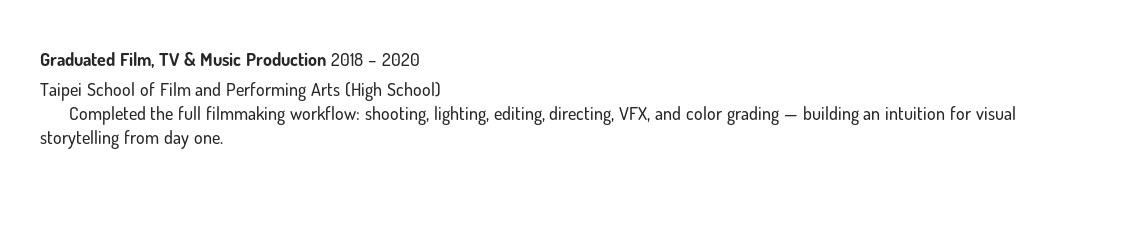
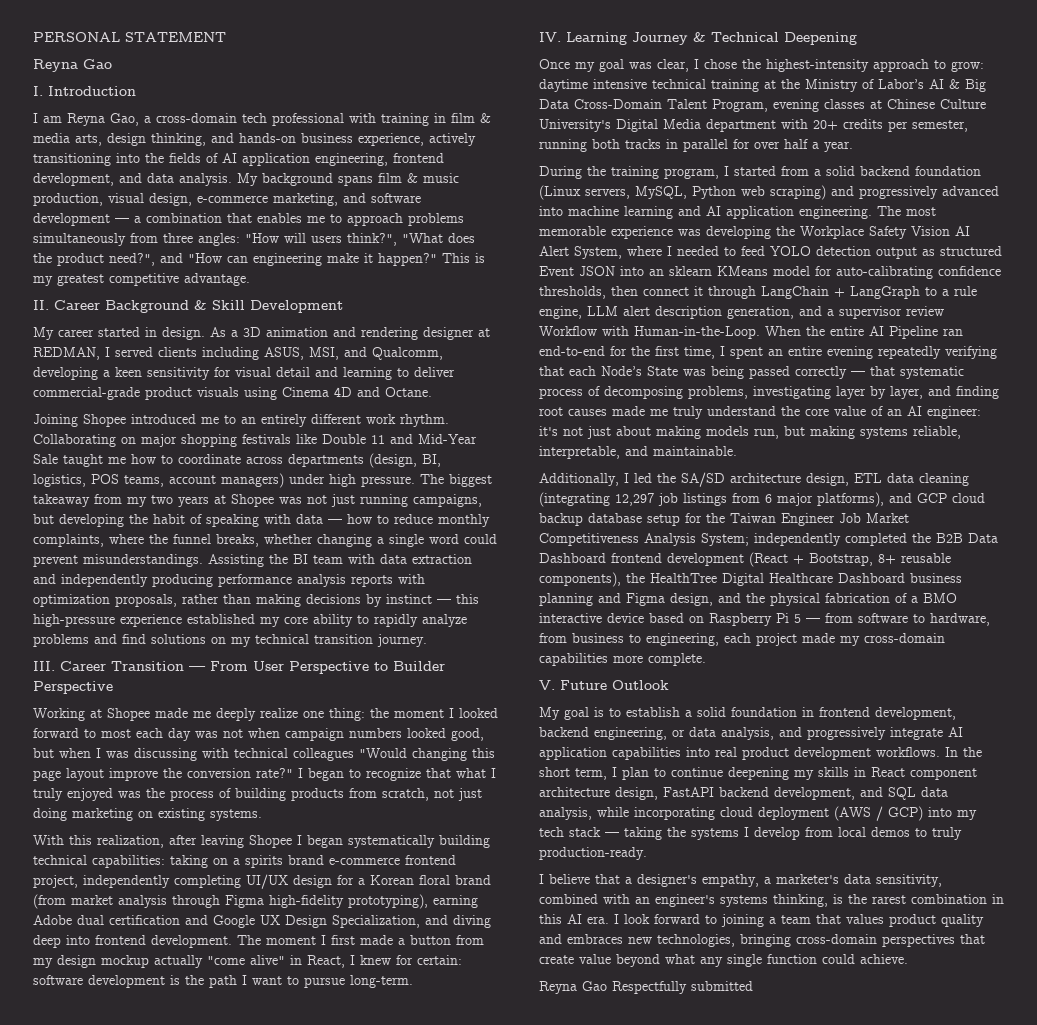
- Graduated Film, TV & Music Production 2018 – 2020
- Taipei School of Film and Performing Arts (High School)
- Completed the full filmmaking workflow: shooting, lighting, editing, directing, VFX, and color grading — building an intuition for visual storytelling from day one.
+ PERSONAL STATEMENT
+ Reyna Gao
+ I. Introduction
+ I am Reyna Gao, a cross-domain tech professional with training in film & media arts, design thinking, and hands-on business experience, actively transitioning into the fields of AI application engineering, frontend development, and data analysis. My background spans film & music production, visual design, e-commerce marketing, and software development — a combination that enables me to approach problems simultaneously from three angles: "How will users think?", "What does the product need?", and "How can engineering make it happen?" This is my greatest competitive advantage.
+ II. Career Background & Skill Development
+ My career started in design. As a 3D animation and rendering designer at REDMAN, I served clients including ASUS, MSI, and Qualcomm, developing a keen sensitivity for visual detail and learning to deliver commercial-grade product visuals using Cinema 4D and Octane.
+ Joining Shopee introduced me to an entirely different work rhythm. Collaborating on major shopping festivals like Double 11 and Mid-Year Sale taught me how to coordinate across departments (design, BI, logistics, POS teams, account managers) under high pressure. The biggest takeaway from my two years at Shopee was not just running campaigns, but developing the habit of speaking with data — how to reduce monthly complaints, where the funnel breaks, whether changing a single word could prevent misunderstandings. Assisting the BI team with data extraction and independently producing performance analysis reports with optimization proposals, rather than making decisions by instinct — this high-pressure experience established my core ability to rapidly analyze problems and find solutions on my technical transition journey.
+ III. Career Transition — From User Perspective to Builder Perspective
+ Working at Shopee made me deeply realize one thing: the moment I looked forward to most each day was not when campaign numbers looked good, but when I was discussing with technical colleagues "Would changing this page layout improve the conversion rate?" I began to recognize that what I truly enjoyed was the process of building products from scratch, not just doing marketing on existing systems.
+ With this realization, after leaving Shopee I began systematically building technical capabilities: taking on a spirits brand e-commerce frontend project, independently completing UI/UX design for a Korean floral brand (from market analysis through Figma high-fidelity prototyping), earning Adobe dual certification and Google UX Design Specialization, and diving deep into frontend development. The moment I first made a button from my design mockup actually "come alive" in React, I knew for certain: software development is the path I want to pursue long-term.
+ IV. Learning Journey & Technical Deepening
+ Once my goal was clear, I chose the highest-intensity approach to grow: daytime intensive technical training at the Ministry of Labor’s AI & Big Data Cross-Domain Talent Program, evening classes at Chinese Culture University's Digital Media department with 20+ credits per semester, running both tracks in parallel for over half a year.
+ During the training program, I started from a solid backend foundation (Linux servers, MySQL, Python web scraping) and progressively advanced into machine learning and AI application engineering. The most memorable experience was developing the Workplace Safety Vision AI Alert System, where I needed to feed YOLO detection output as structured Event JSON into an sklearn KMeans model for auto-calibrating confidence thresholds, then connect it through LangChain + LangGraph to a rule engine, LLM alert description generation, and a supervisor review Workflow with Human-in-the-Loop. When the entire AI Pipeline ran end-to-end for the first time, I spent an entire evening repeatedly verifying that each Node’s State was being passed correctly — that systematic process of decomposing problems, investigating layer by layer, and finding root causes made me truly understand the core value of an AI engineer: it's not just about making models run, but making systems reliable, interpretable, and maintainable.
+ Additionally, I led the SA/SD architecture design, ETL data cleaning (integrating 12,297 job listings from 6 major platforms), and GCP cloud backup database setup for the Taiwan Engineer Job Market Competitiveness Analysis System; independently completed the B2B Data Dashboard frontend development (React + Bootstrap, 8+ reusable components), the HealthTree Digital Healthcare Dashboard business planning and Figma design, and the physical fabrication of a BMO interactive device based on Raspberry Pi 5 — from software to hardware, from business to engineering, each project made my cross-domain capabilities more complete.
+ V. Future Outlook
+ My goal is to establish a solid foundation in frontend development, backend engineering, or data analysis, and progressively integrate AI application capabilities into real product development workflows. In the short term, I plan to continue deepening my skills in React component architecture design, FastAPI backend development, and SQL data analysis, while incorporating cloud deployment (AWS / GCP) into my tech stack — taking the systems I develop from local demos to truly production-ready.
+ I believe that a designer's empathy, a marketer's data sensitivity, combined with an engineer's systems thinking, is the rarest combination in this AI era. I look forward to joining a team that values product quality and embraces new technologies, bringing cross-domain perspectives that create value beyond what any single function could achieve.
+ Reyna Gao Respectfully submitted

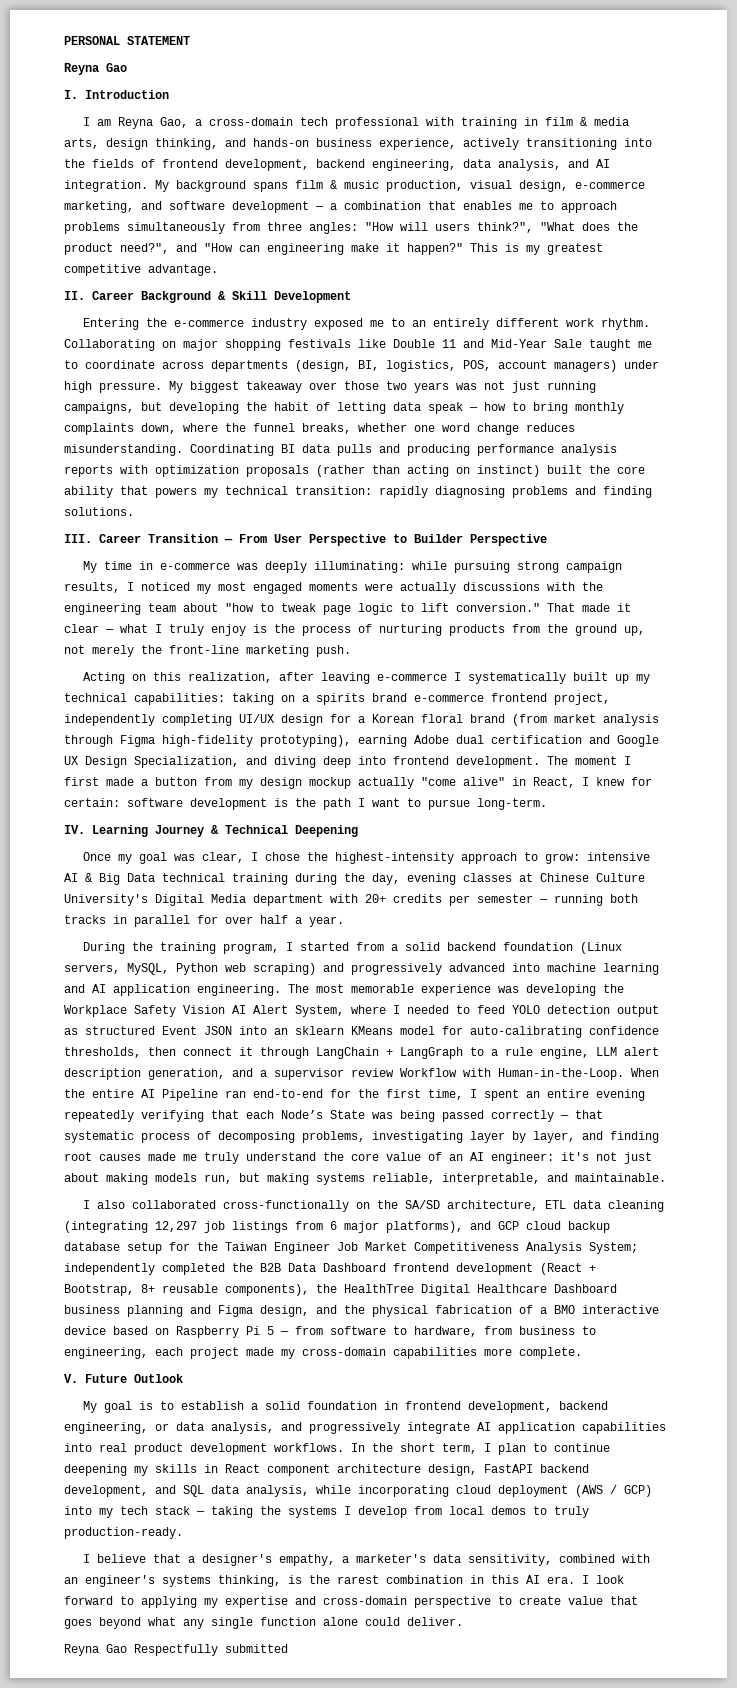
- I am Reyna Gao, a cross-domain tech professional with training in film & media arts, design thinking, and hands-on business experience, actively transitioning into the fields of AI application engineering, frontend development, and data analysis.
+ I am Reyna Gao, a cross-domain tech professional with training in film & media arts, design thinking, and hands-on business experience, actively transitioning into the fields of frontend development, backend engineering, data analysis, and AI integration.
- My career started in design. As a 3D animation and rendering designer at REDMAN, I served clients including ASUS, MSI, and Qualcomm, developing a keen sensitivity for visual detail and learning to deliver commercial-grade product visuals using Cinema 4D and Octane.
- Joining Shopee introduced me to an entirely different work rhythm.
+ Entering the e-commerce industry exposed me to an entirely different work rhythm.
- Collaborating on major shopping festivals like Double 11 and Mid-Year Sale taught me how to coordinate across departments (design, BI, logistics, POS teams, account managers) under high pressure.
+ Collaborating on major shopping festivals like Double 11 and Mid-Year Sale taught me to coordinate across departments (design, BI, logistics, POS, account managers) under high pressure.
- The biggest takeaway from my two years at Shopee was not just running campaigns, but developing the habit of speaking with data — how to reduce monthly complaints, where the funnel breaks, whether changing a single word could prevent misunderstandings. Assisting the BI team with data extraction and independently producing performance analysis reports with optimization proposals, rather than making decisions by instinct — this high-pressure experience established my core ability to rapidly analyze problems and find solutions on my technical transition journey.
+ My biggest takeaway over those two years was not just running campaigns, but developing the habit of letting data speak — how to bring monthly complaints down, where the funnel breaks, whether one word change reduces misunderstanding. Coordinating BI data pulls and producing performance analysis reports with optimization proposals (rather than acting on instinct) built the core ability that powers my technical transition: rapidly diagnosing problems and finding solutions.
- Working at Shopee made me deeply realize one thing: the moment I looked forward to most each day was not when campaign numbers looked good, but when I was discussing with technical colleagues "Would changing this page layout improve the conversion rate?" I began to recognize that what I truly enjoyed was the process of building products from scratch, not just doing marketing on existing systems.
- With this realization, after leaving Shopee I began systematically building technical capabilities: taking on a spirits brand e-commerce frontend project, independently completing UI/UX design for a Korean floral brand (from market analysis through Figma high-fidelity prototyping), earning Adobe dual certification and Google UX Design Specialization, and diving deep into frontend development.
+ My time in e-commerce was deeply illuminating: while pursuing strong campaign results, I noticed my most engaged moments were actually discussions with the engineering team about "how to tweak page logic to lift conversion." That made it clear — what I truly enjoy is the process of nurturing products from the ground up, not merely the front-line marketing push.
+ Acting on this realization, after leaving e-commerce I systematically built up my technical capabilities: taking on a spirits brand e-commerce frontend project, independently completing UI/UX design for a Korean floral brand (from market analysis through Figma high-fidelity prototyping), earning Adobe dual certification and Google UX Design Specialization, and diving deep into frontend development.
- Once my goal was clear, I chose the highest-intensity approach to grow: daytime intensive technical training at the Ministry of Labor’s AI & Big Data Cross-Domain Talent Program, evening classes at Chinese Culture University's Digital Media department with 20+ credits per semester, running both tracks in parallel for over half a year.
+ Once my goal was clear, I chose the highest-intensity approach to grow: intensive AI & Big Data technical training during the day, evening classes at Chinese Culture University's Digital Media department with 20+ credits per semester — running both tracks in parallel for over half a year.
- Additionally, I led the SA/SD architecture design, ETL data cleaning (integrating 12,297 job listings from 6 major platforms), and GCP cloud backup database setup for the Taiwan Engineer Job Market Competitiveness Analysis System;
+ I also collaborated cross-functionally on the SA/SD architecture, ETL data cleaning (integrating 12,297 job listings from 6 major platforms), and GCP cloud backup database setup for the Taiwan Engineer Job Market Competitiveness Analysis System;
- I look forward to joining a team that values product quality and embraces new technologies, bringing cross-domain perspectives that create value beyond what any single function could achieve.
+ I look forward to applying my expertise and cross-domain perspective to create value that goes beyond what any single function alone could deliver.

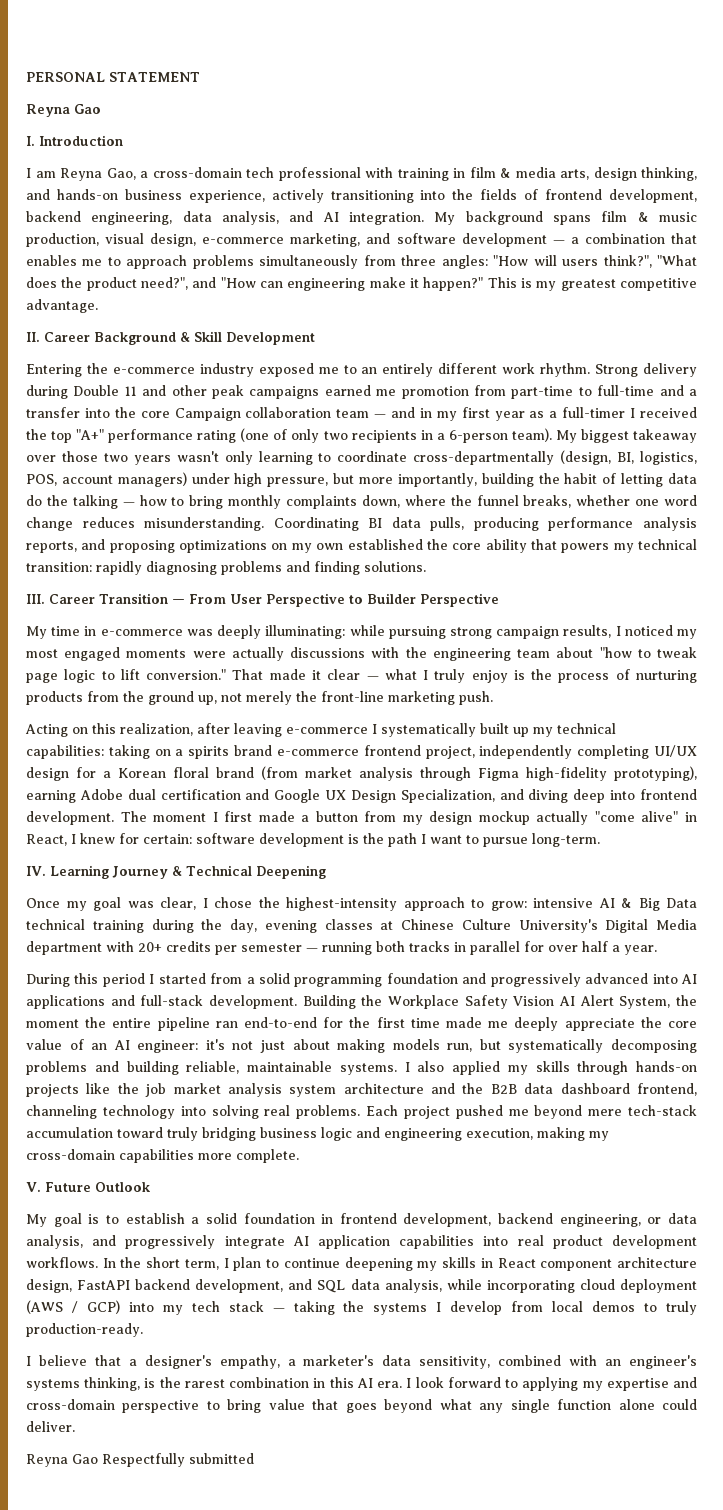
- Collaborating on major shopping festivals like Double 11 and Mid-Year Sale taught me to coordinate across departments (design, BI, logistics, POS, account managers) under high pressure. My biggest takeaway over those two years was not just running campaigns, but developing the habit of letting data speak — how to bring monthly complaints down, where the funnel breaks, whether one word change reduces misunderstanding.
+ Strong delivery during Double 11 and other peak campaigns earned me promotion from part-time to full-time and a transfer into the core Campaign collaboration team — and in my first year as a full-timer I received the top "A+" performance rating (one of only two recipients in a 6-person team). My biggest takeaway over those two years wasn't only learning to coordinate cross-departmentally (design, BI, logistics, POS, account managers) under high pressure, but more importantly, building the habit of letting data do the talking — how to bring monthly complaints down, where the funnel breaks, whether one word change reduces misunderstanding.
- Coordinating BI data pulls and producing performance analysis reports with optimization proposals (rather than acting on instinct) built the core ability that powers my technical transition: rapidly diagnosing problems and finding solutions.
+ Coordinating BI data pulls, producing performance analysis reports, and proposing optimizations on my own established the core ability that powers my technical transition: rapidly diagnosing problems and finding solutions.
- During the training program, I started from a solid backend foundation (Linux servers, MySQL, Python web scraping) and progressively advanced into machine learning and AI application engineering. The most memorable experience was developing the Workplace Safety Vision AI Alert System, where I needed to feed YOLO detection output as structured Event JSON into an sklearn KMeans model for auto-calibrating confidence thresholds, then connect it through LangChain + LangGraph to a rule engine, LLM alert description generation, and a supervisor review Workflow with Human-in-the-Loop. When the entire AI Pipeline ran end-to-end for the first time, I spent an entire evening repeatedly verifying that each Node’s State was being passed correctly — that systematic process of decomposing problems, investigating layer by layer, and finding root causes made me truly understand the core value of an AI engineer: it's not just about making models run, but making systems reliable, interpretable, and maintainable.
- I also collaborated cross-functionally on the SA/SD architecture, ETL data cleaning (integrating 12,297 job listings from 6 major platforms), and GCP cloud backup database setup for the Taiwan Engineer Job Market Competitiveness Analysis System; independently completed the B2B Data Dashboard frontend development (React + Bootstrap, 8+ reusable components), the HealthTree Digital Healthcare Dashboard business planning and Figma design, and the physical fabrication of a BMO interactive device based on Raspberry Pi 5 — from software to hardware, from business to engineering, each project made my cross-domain capabilities more complete.
+ During this period I started from a solid programming foundation and progressively advanced into AI applications and full-stack development. Building the Workplace Safety Vision AI Alert System, the moment the entire pipeline ran end-to-end for the first time made me deeply appreciate the core value of an AI engineer: it's not just about making models run, but systematically decomposing problems and building reliable, maintainable systems. I also applied my skills through hands-on projects like the job market analysis system architecture and the B2B data dashboard frontend, channeling technology into solving real problems. Each project pushed me beyond mere tech-stack accumulation toward truly bridging business logic and engineering execution, making my cross-domain capabilities more complete.
- I look forward to applying my expertise and cross-domain perspective to create value that goes beyond what any single function alone could deliver.
+ I look forward to applying my expertise and cross-domain perspective to bring value that goes beyond what any single function alone could deliver.

